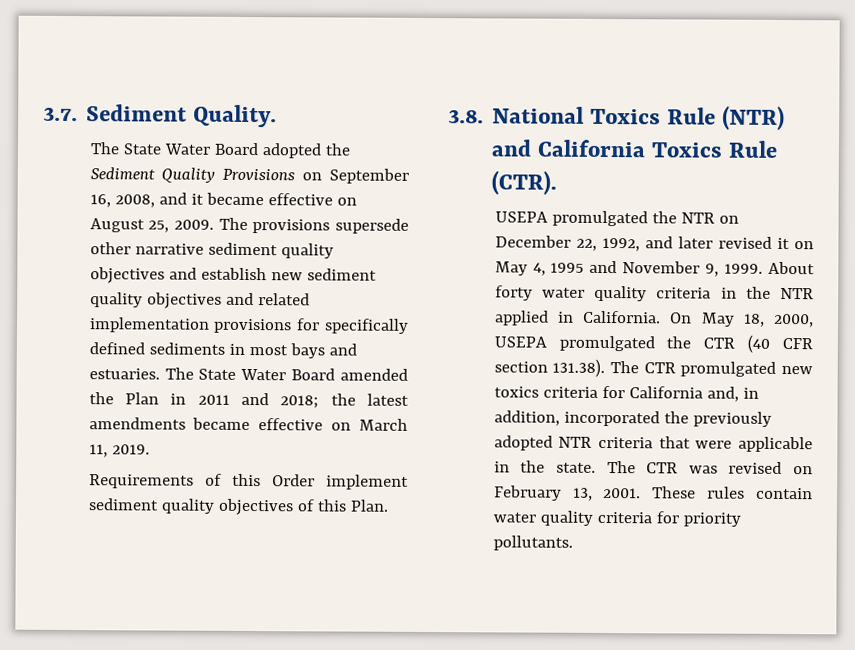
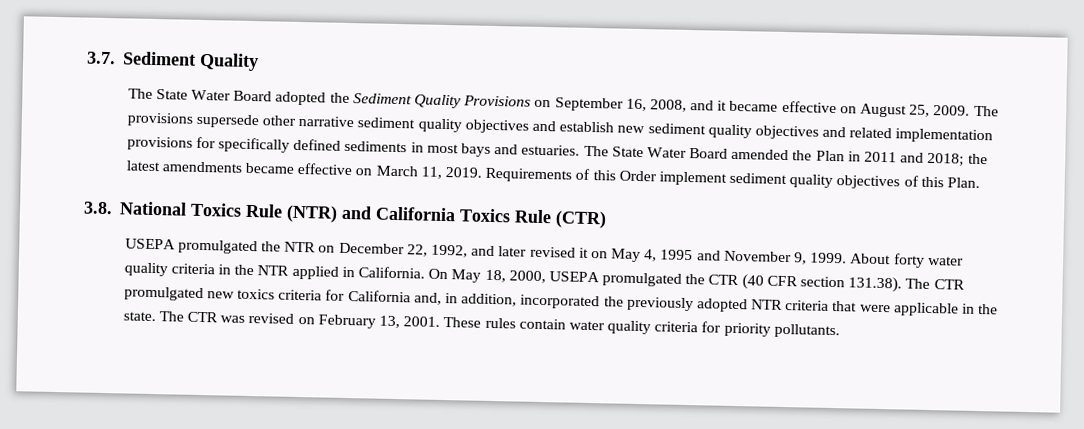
- 3.7. Sediment Quality.
+ 3.7. Sediment Quality
- The State Water Board amended the Plan in 2011 and 2018; the latest amendments became effective on March 11, 2019.
- Requirements of this Order implement sediment quality objectives of this Plan.
+ The State Water Board amended the Plan in 2011 and 2018; the latest amendments became effective on March 11, 2019. Requirements of this Order implement sediment quality objectives of this Plan.
- 3.8. National Toxics Rule (NTR) and California Toxics Rule (CTR).
+ 3.8. National Toxics Rule (NTR) and California Toxics Rule (CTR)

